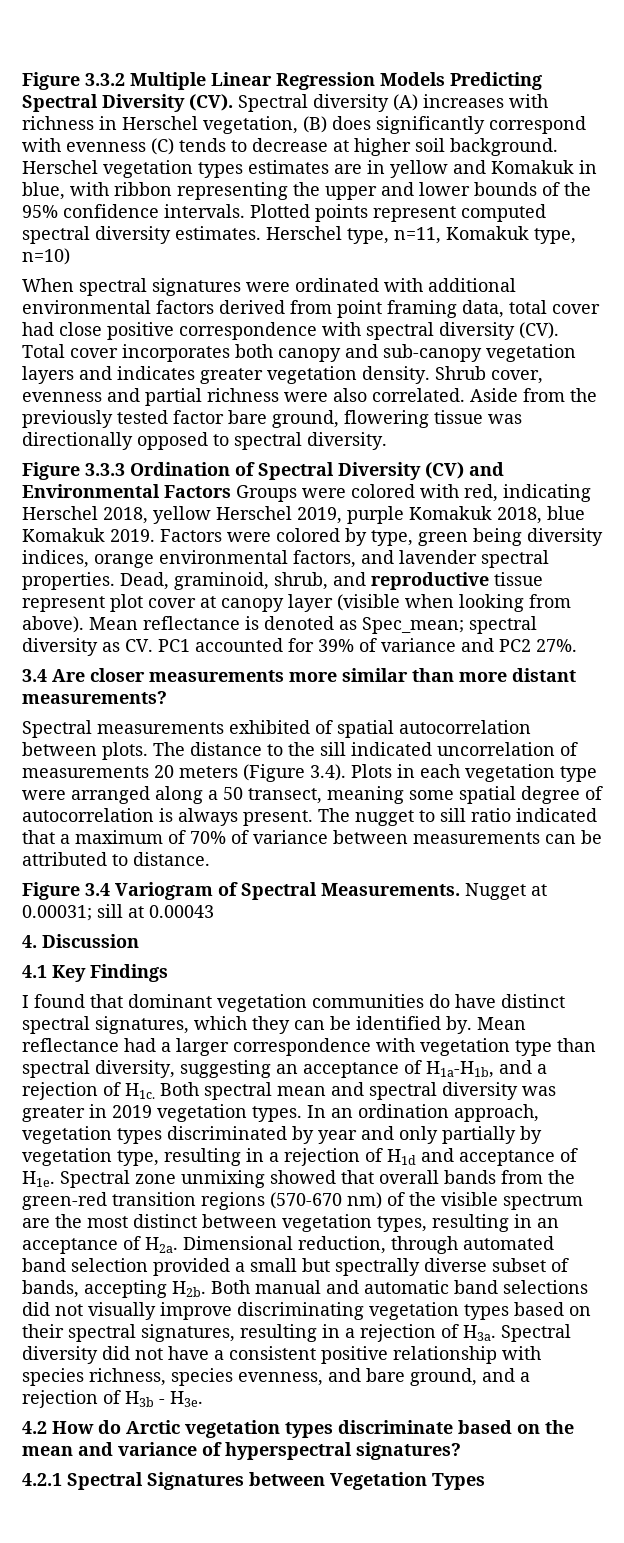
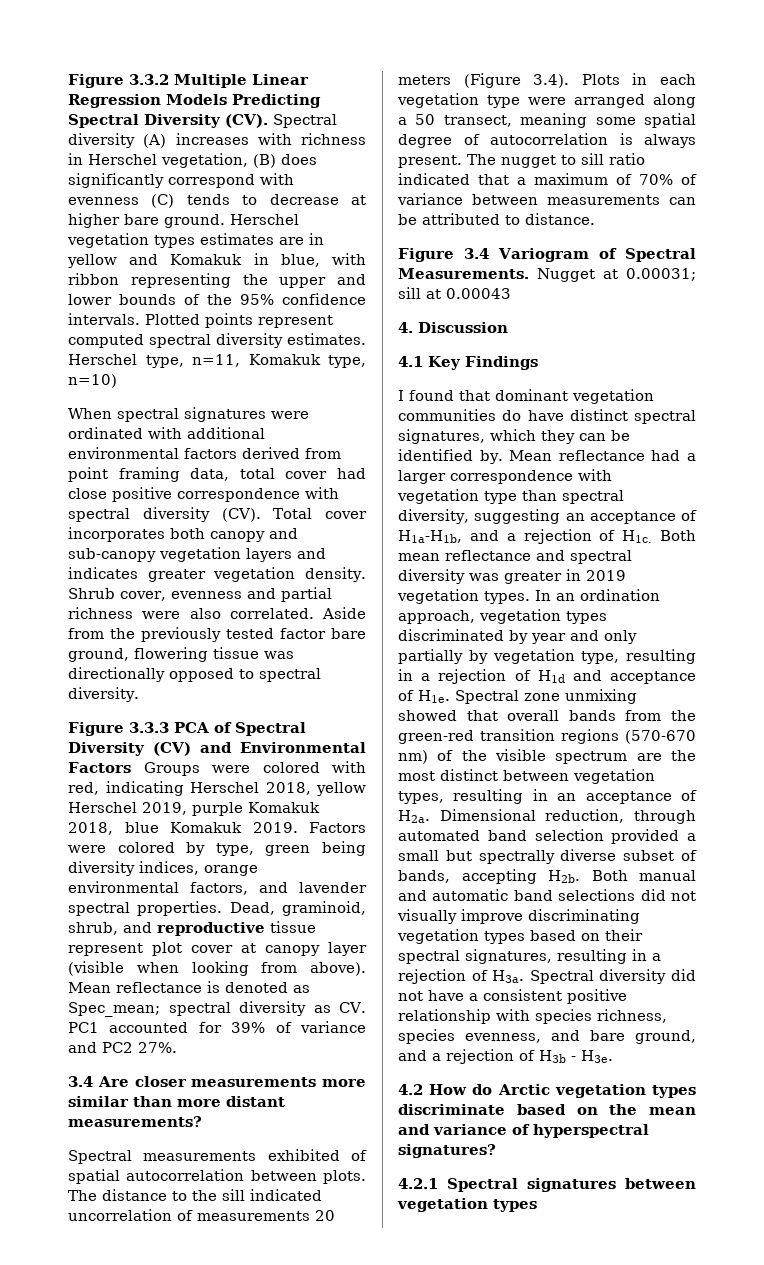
- Figure 3.3.2 Multiple Linear Regression Models Predicting Spectral Diversity (CV). Spectral diversity (A) increases with richness in Herschel vegetation, (B) does significantly correspond with evenness (C) tends to decrease at higher soil background.
+ Figure 3.3.2 Multiple Linear Regression Models Predicting Spectral Diversity (CV). Spectral diversity (A) increases with richness in Herschel vegetation, (B) does significantly correspond with evenness (C) tends to decrease at higher bare ground.
- Figure 3.3.3 Ordination of Spectral Diversity (CV) and Environmental Factors Groups were colored with red, indicating Herschel 2018, yellow Herschel 2019, purple Komakuk 2018, blue Komakuk 2019.
+ Figure 3.3.3 PCA of Spectral Diversity (CV) and Environmental Factors Groups were colored with red, indicating Herschel 2018, yellow Herschel 2019, purple Komakuk 2018, blue Komakuk 2019.
- Mean reflectance had a larger correspondence with vegetation type than spectral diversity, suggesting an acceptance of H1a-H1b, and a rejection of H1c. Both spectral mean and spectral diversity was greater in 2019 vegetation types.
+ Mean reflectance had a larger correspondence with vegetation type than spectral diversity, suggesting an acceptance of H1a-H1b, and a rejection of H1c. Both mean reflectance and spectral diversity was greater in 2019 vegetation types.
- 4.2.1 Spectral Signatures between Vegetation Types
+ 4.2.1 Spectral signatures between vegetation types

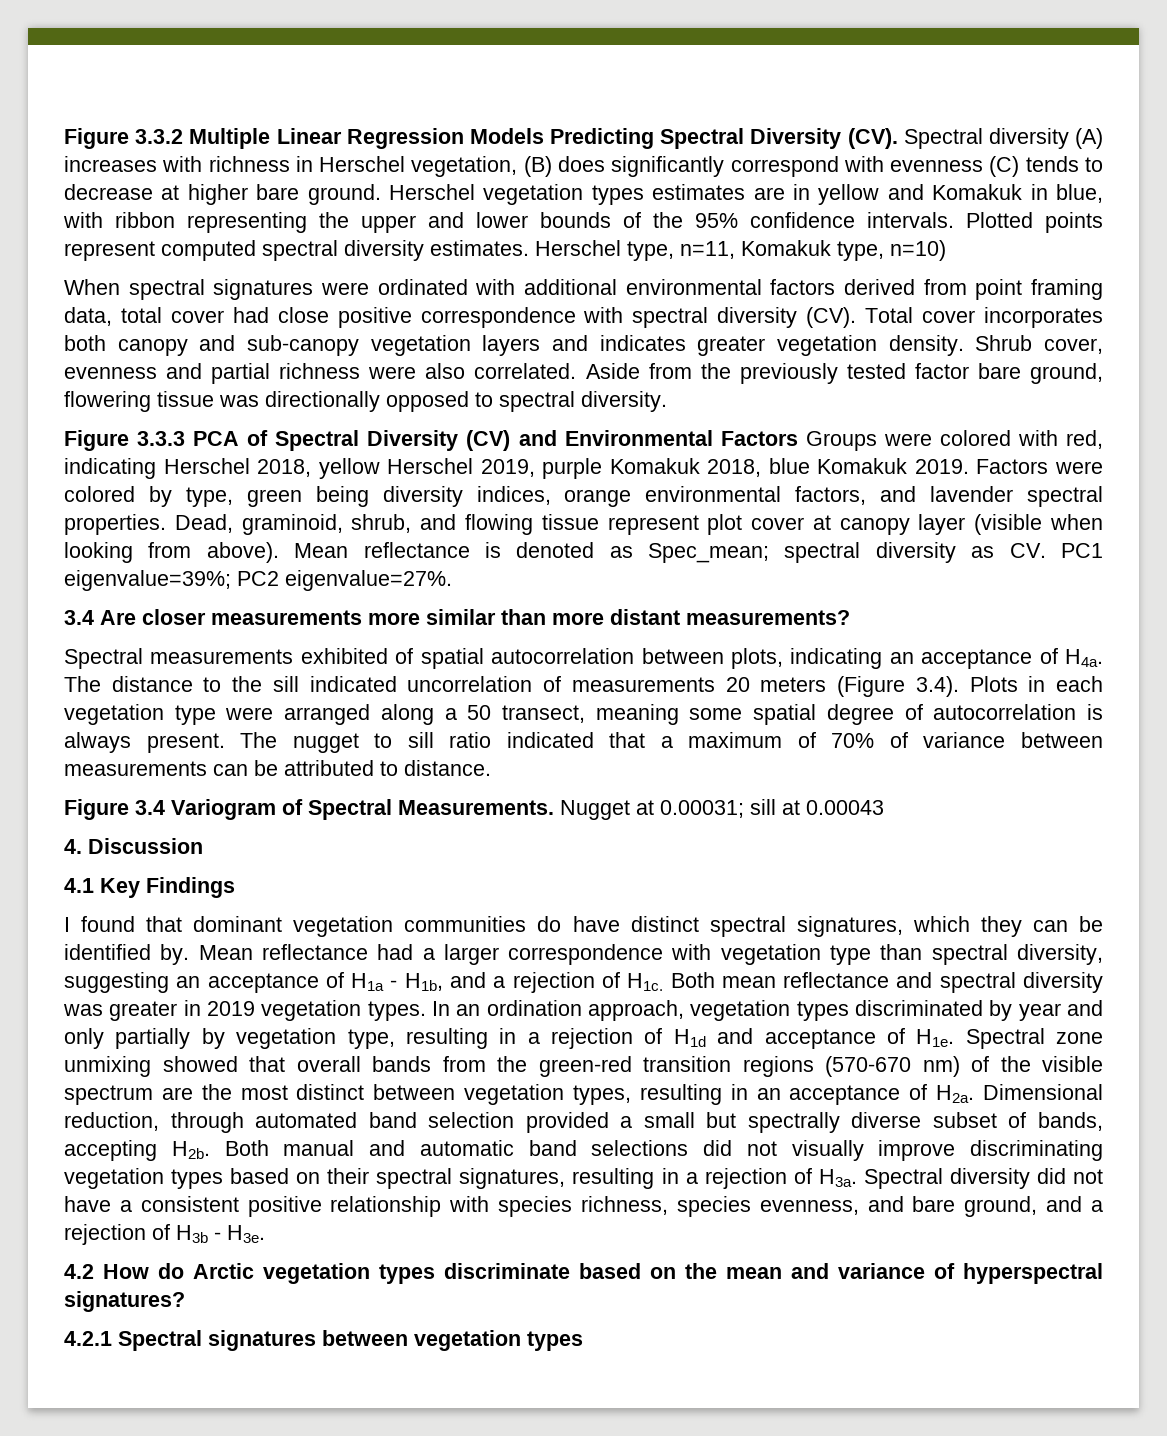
- Dead, graminoid, shrub, and reproductive tissue represent plot cover at canopy layer (visible when looking from above).
+ Dead, graminoid, shrub, and flowing tissue represent plot cover at canopy layer (visible when looking from above).
- Mean reflectance is denoted as Spec_mean; spectral diversity as CV. PC1 accounted for 39% of variance and PC2 27%.
+ Mean reflectance is denoted as Spec_mean; spectral diversity as CV. PC1 eigenvalue=39%; PC2 eigenvalue=27%.
- Spectral measurements exhibited of spatial autocorrelation between plots. The distance to the sill indicated uncorrelation of measurements 20 meters (Figure 3.4). Plots in each vegetation type were arranged along a 50 transect, meaning some spatial degree of autocorrelation is always present.
+ Spectral measurements exhibited of spatial autocorrelation between plots, indicating an acceptance of H4a. The distance to the sill indicated uncorrelation of measurements 20 meters (Figure 3.4). Plots in each vegetation type were arranged along a 50 transect, meaning some spatial degree of autocorrelation is always present.
- Mean reflectance had a larger correspondence with vegetation type than spectral diversity, suggesting an acceptance of H1a-H1b, and a rejection of H1c. Both mean reflectance and spectral diversity was greater in 2019 vegetation types.
+ Mean reflectance had a larger correspondence with vegetation type than spectral diversity, suggesting an acceptance of H1a - H1b, and a rejection of H1c. Both mean reflectance and spectral diversity was greater in 2019 vegetation types.

